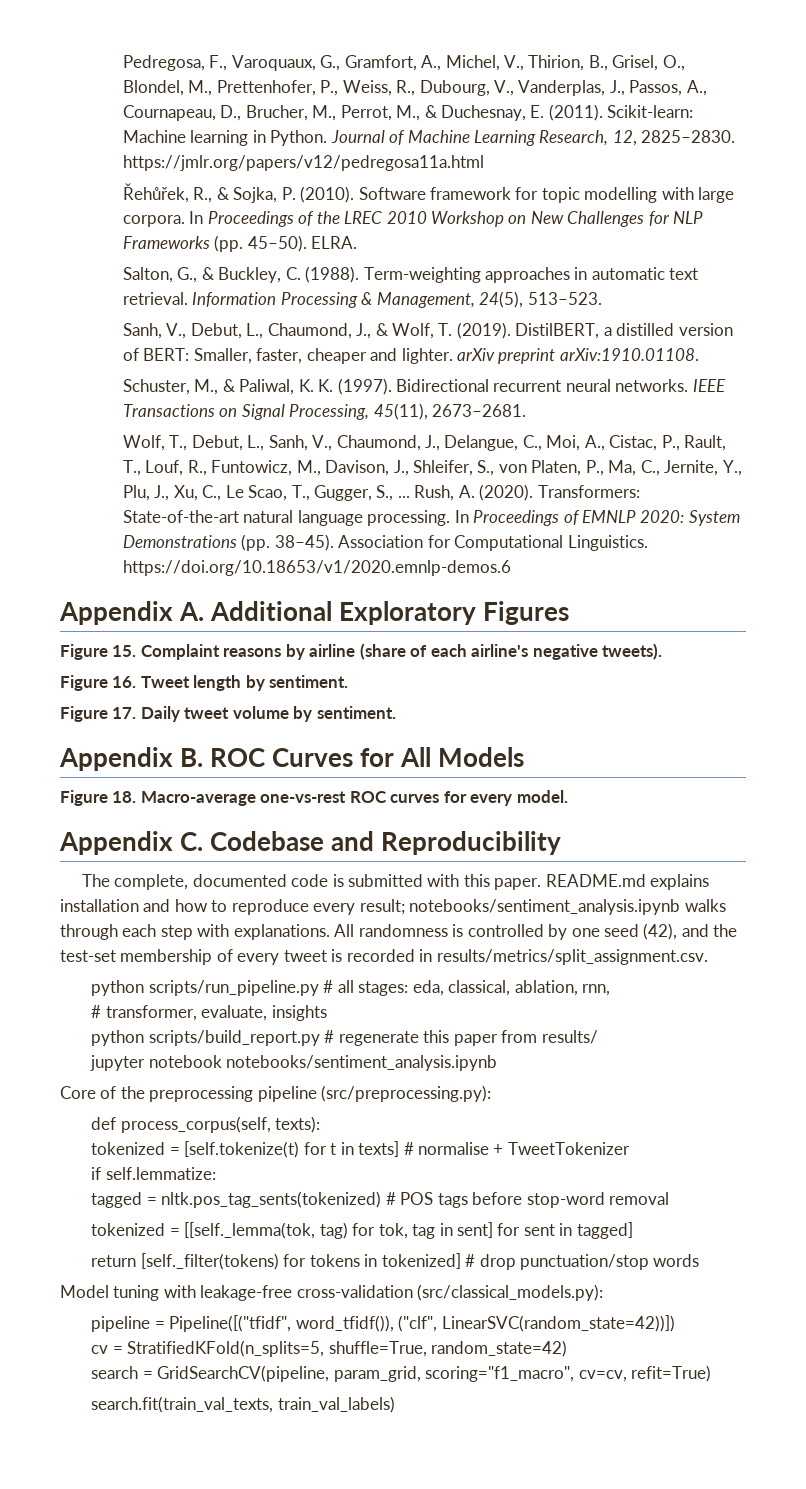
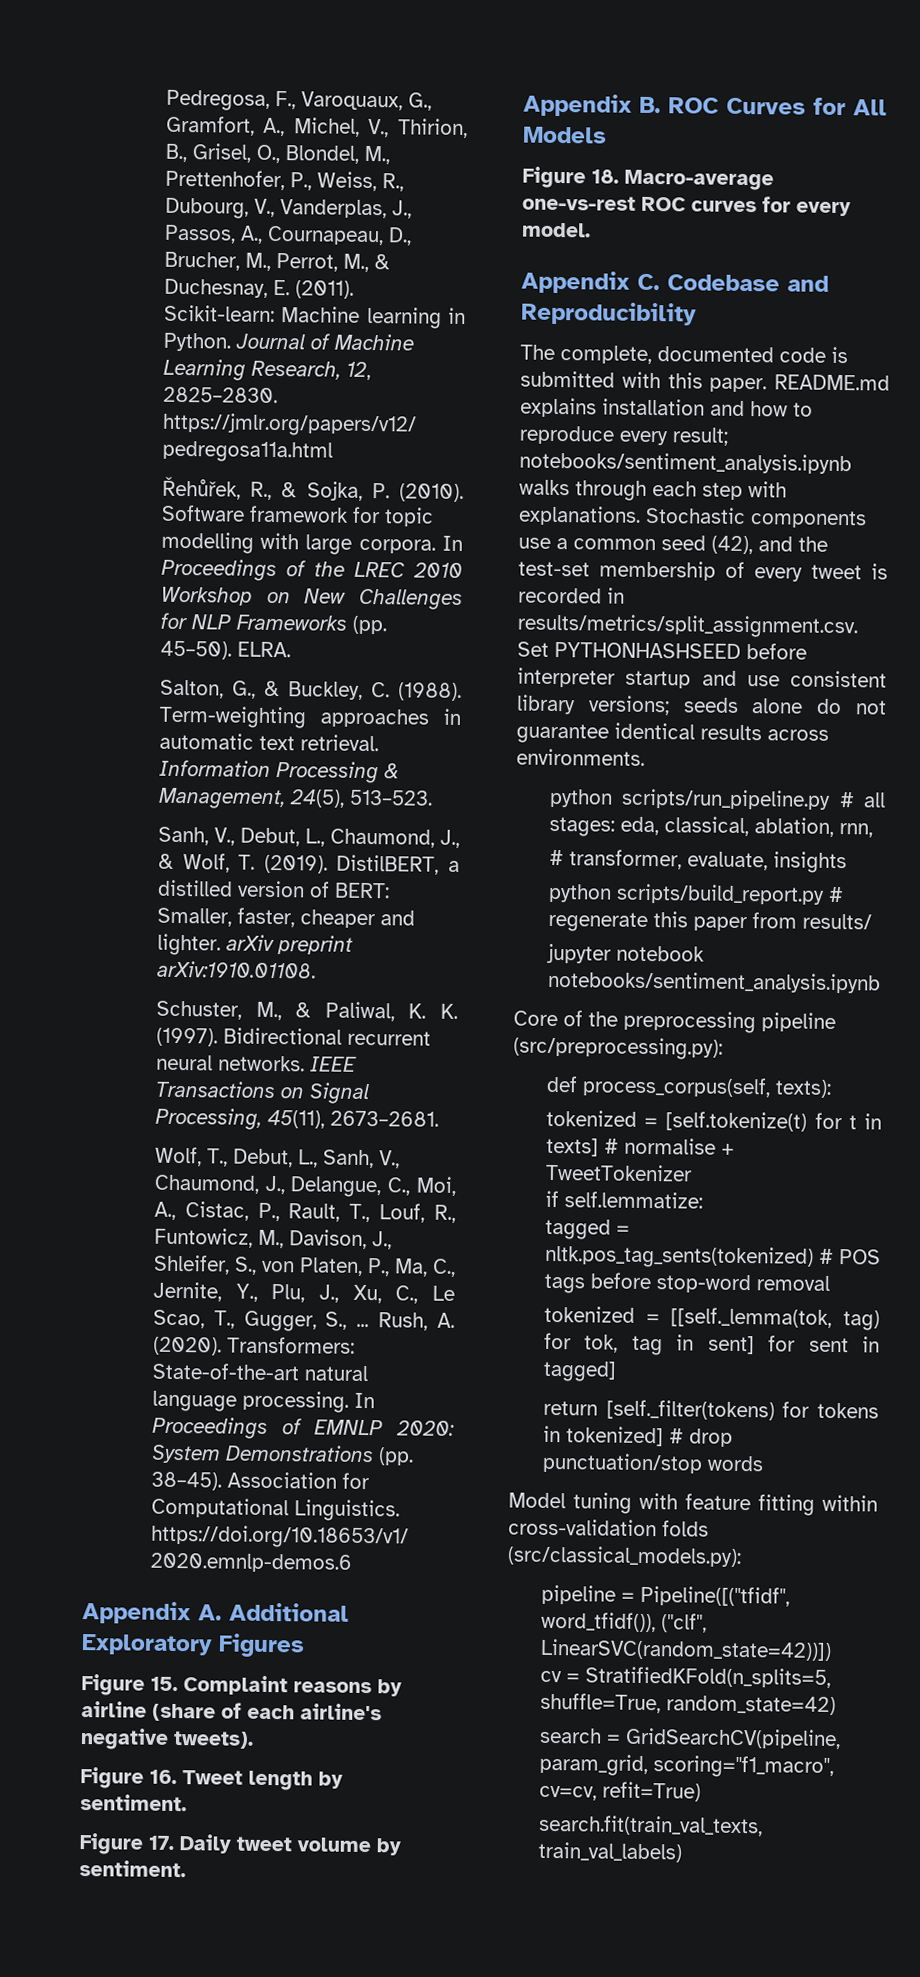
- All randomness is controlled by one seed (42), and the test-set membership of every tweet is recorded in results/metrics/split_assignment.csv.
+ Stochastic components use a common seed (42), and the test-set membership of every tweet is recorded in results/metrics/split_assignment.csv. Set PYTHONHASHSEED before interpreter startup and use consistent library versions; seeds alone do not guarantee identical results across environments.
- Model tuning with leakage-free cross-validation (src/classical_models.py):
+ Model tuning with feature fitting within cross-validation folds (src/classical_models.py):

